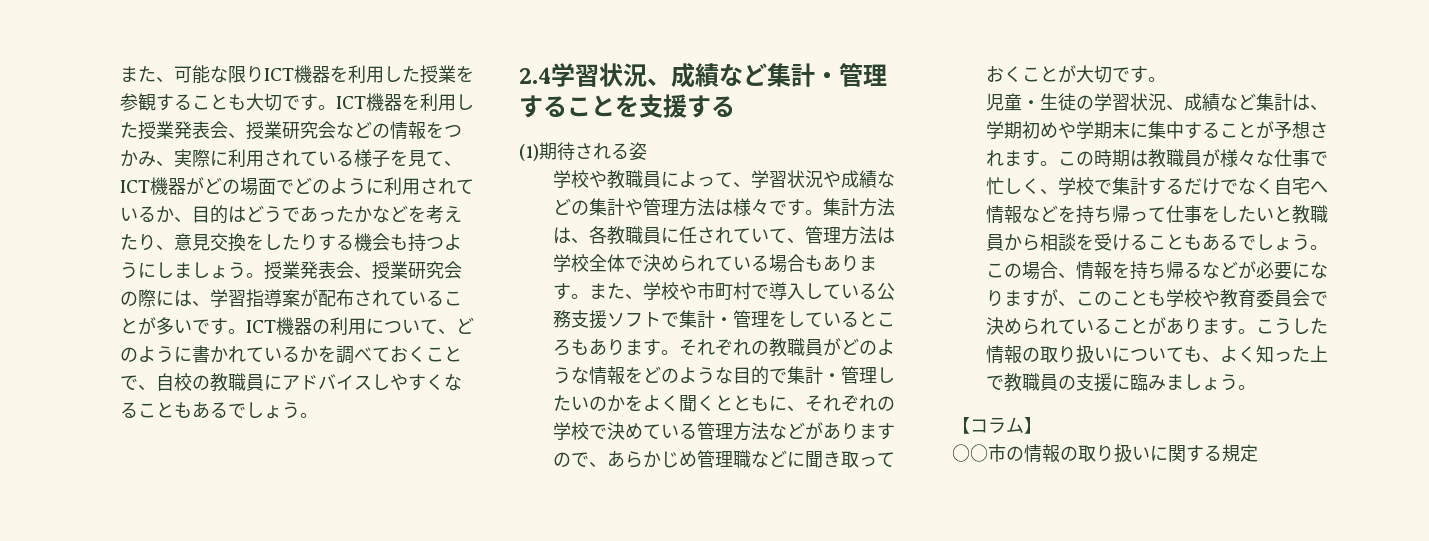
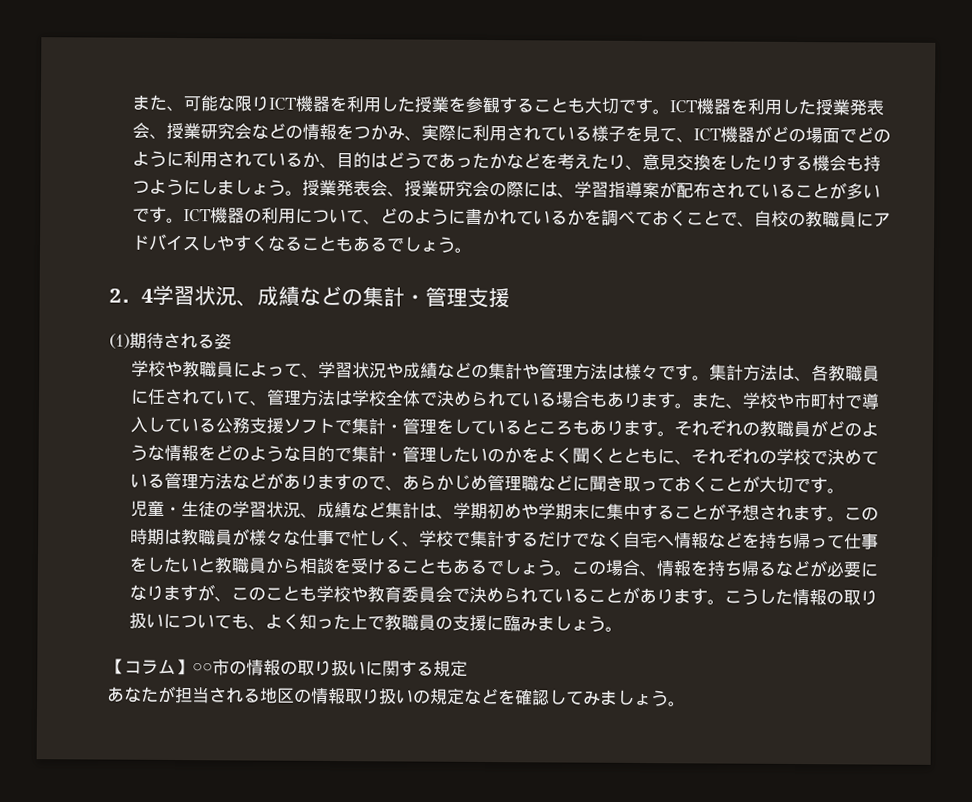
- 2.4学習状況、成績など集計・管理することを支援する
+ 2．4学習状況、成績などの集計・管理支援
- 【コラム】
- ○○市の情報の取り扱いに関する規定
+ 【コラム】○○市の情報の取り扱いに関する規定
+ あなたが担当される地区の情報取り扱いの規定などを確認してみましょう。

